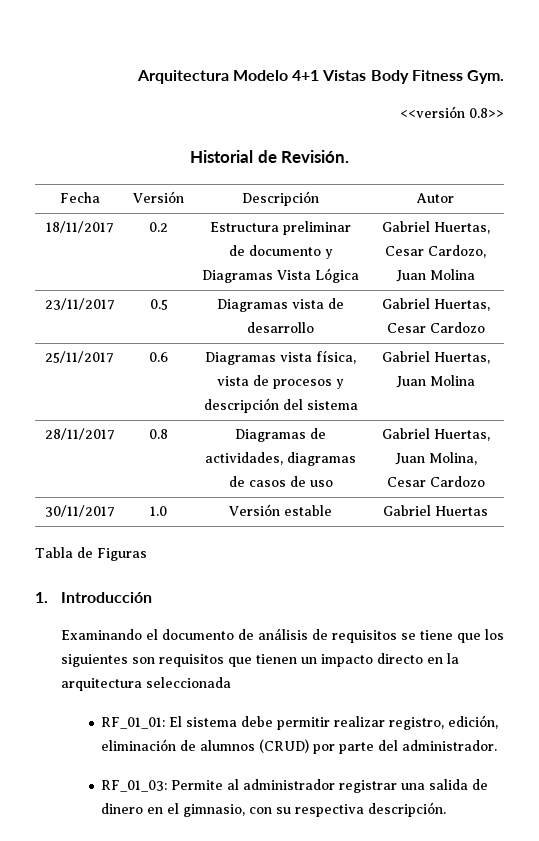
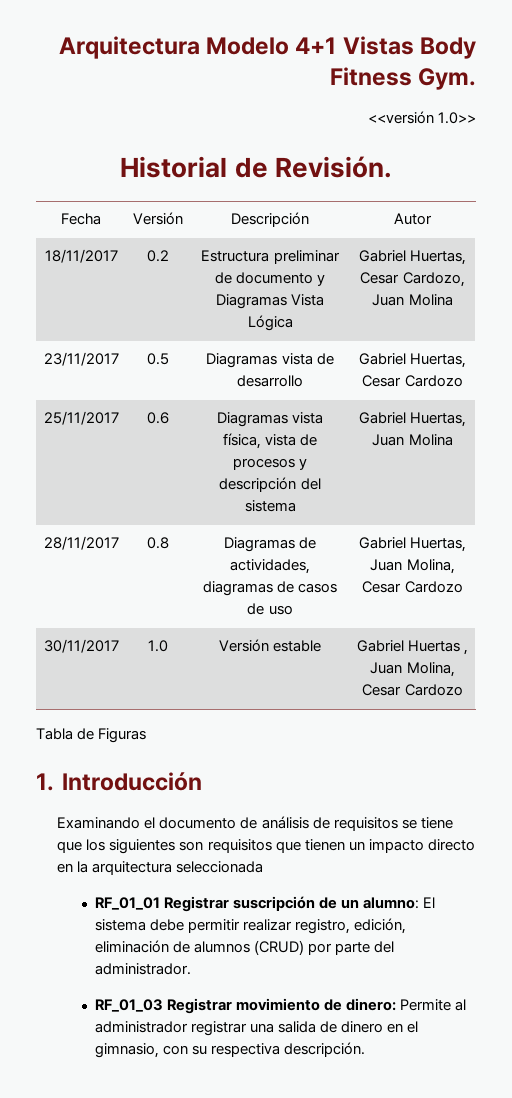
- <<versión 0.8>>
+ <<versión 1.0>>
- 30/11/2017 | 1.0 | Versión estable | Gabriel Huertas
+ 30/11/2017 | 1.0 | Versión estable | Gabriel Huertas , Juan Molina, Cesar Cardozo
- RF_01_01: El sistema debe permitir realizar registro, edición, eliminación de alumnos (CRUD) por parte del administrador.
+ RF_01_01 Registrar suscripción de un alumno: El sistema debe permitir realizar registro, edición, eliminación de alumnos (CRUD) por parte del administrador.
- RF_01_03: Permite al administrador registrar una salida de dinero en el gimnasio, con su respectiva descripción.
+ RF_01_03 Registrar movimiento de dinero: Permite al administrador registrar una salida de dinero en el gimnasio, con su respectiva descripción.

